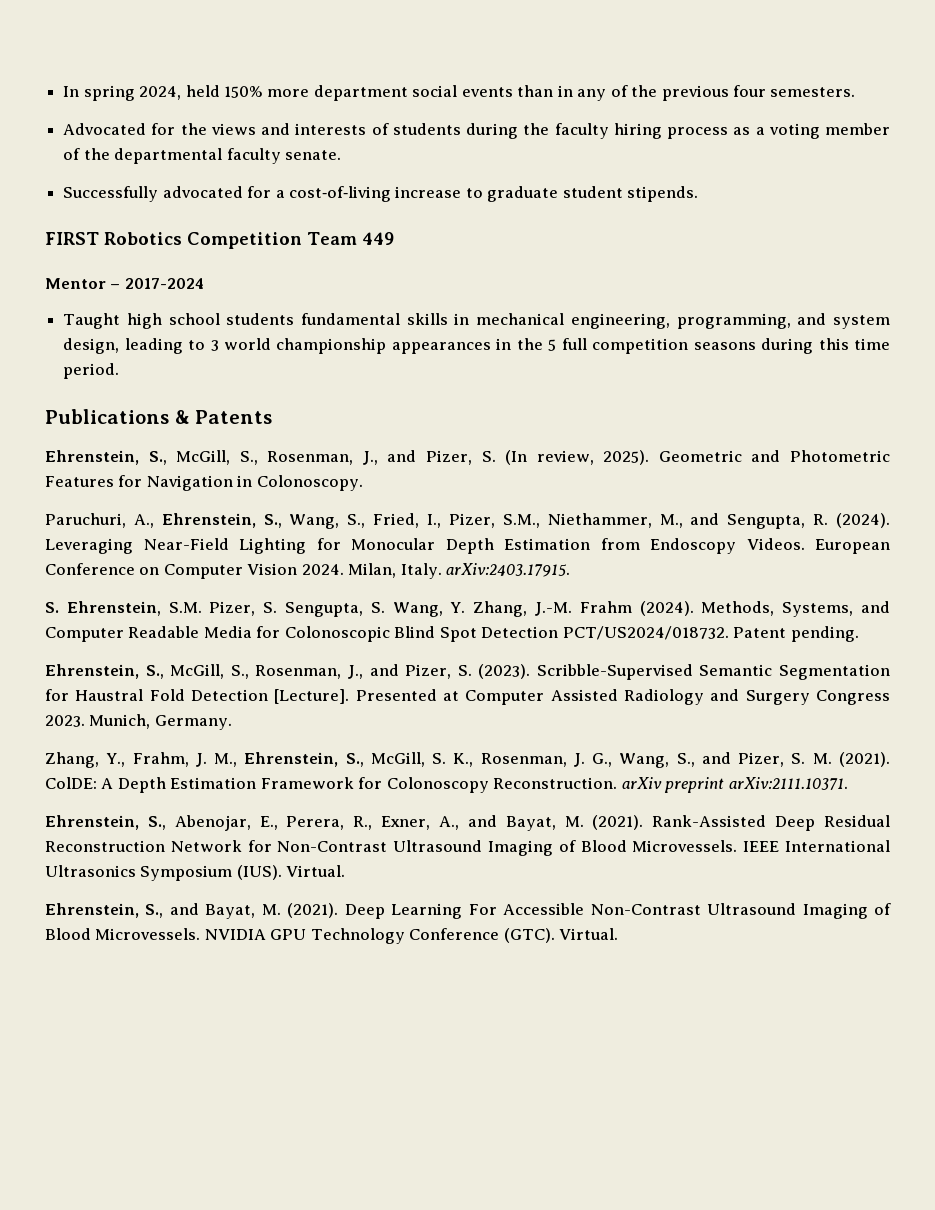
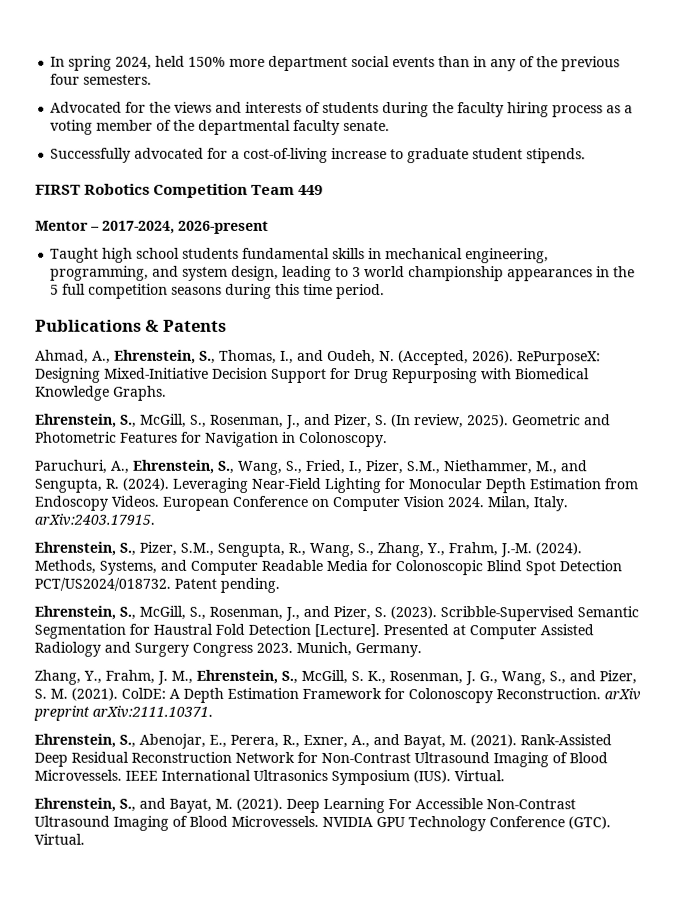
- Mentor – 2017-2024
+ Mentor – 2017-2024, 2026-present
+ Ahmad, A., Ehrenstein, S., Thomas, I., and Oudeh, N. (Accepted, 2026). RePurposeX: Designing Mixed-Initiative Decision Support for Drug Repurposing with Biomedical Knowledge Graphs.
- S. Ehrenstein, S.M. Pizer, S. Sengupta, S. Wang, Y. Zhang, J.-M. Frahm (2024).
+ Ehrenstein, S., Pizer, S.M., Sengupta, R., Wang, S., Zhang, Y., Frahm, J.-M. (2024).

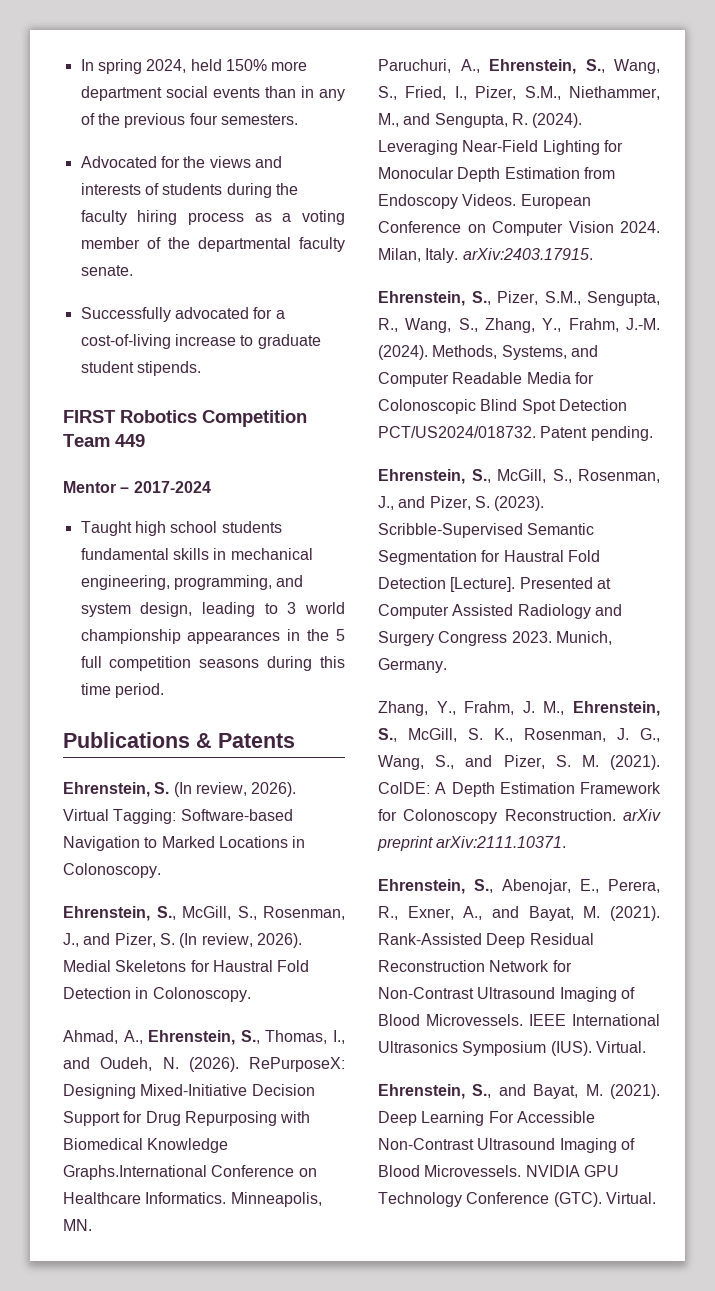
- Mentor – 2017-2024, 2026-present
+ Mentor – 2017-2024
- Ahmad, A., Ehrenstein, S., Thomas, I., and Oudeh, N. (Accepted, 2026). RePurposeX: Designing Mixed-Initiative Decision Support for Drug Repurposing with Biomedical Knowledge Graphs.
+ Ehrenstein, S. (In review, 2026). Virtual Tagging: Software-based Navigation to Marked Locations in Colonoscopy.
- Ehrenstein, S., McGill, S., Rosenman, J., and Pizer, S. (In review, 2025). Geometric and Photometric Features for Navigation in Colonoscopy.
+ Ehrenstein, S., McGill, S., Rosenman, J., and Pizer, S. (In review, 2026). Medial Skeletons for Haustral Fold Detection in Colonoscopy.
+ Ahmad, A., Ehrenstein, S., Thomas, I., and Oudeh, N. (2026). RePurposeX: Designing Mixed-Initiative Decision Support for Drug Repurposing with Biomedical Knowledge Graphs.International Conference on Healthcare Informatics. Minneapolis, MN.

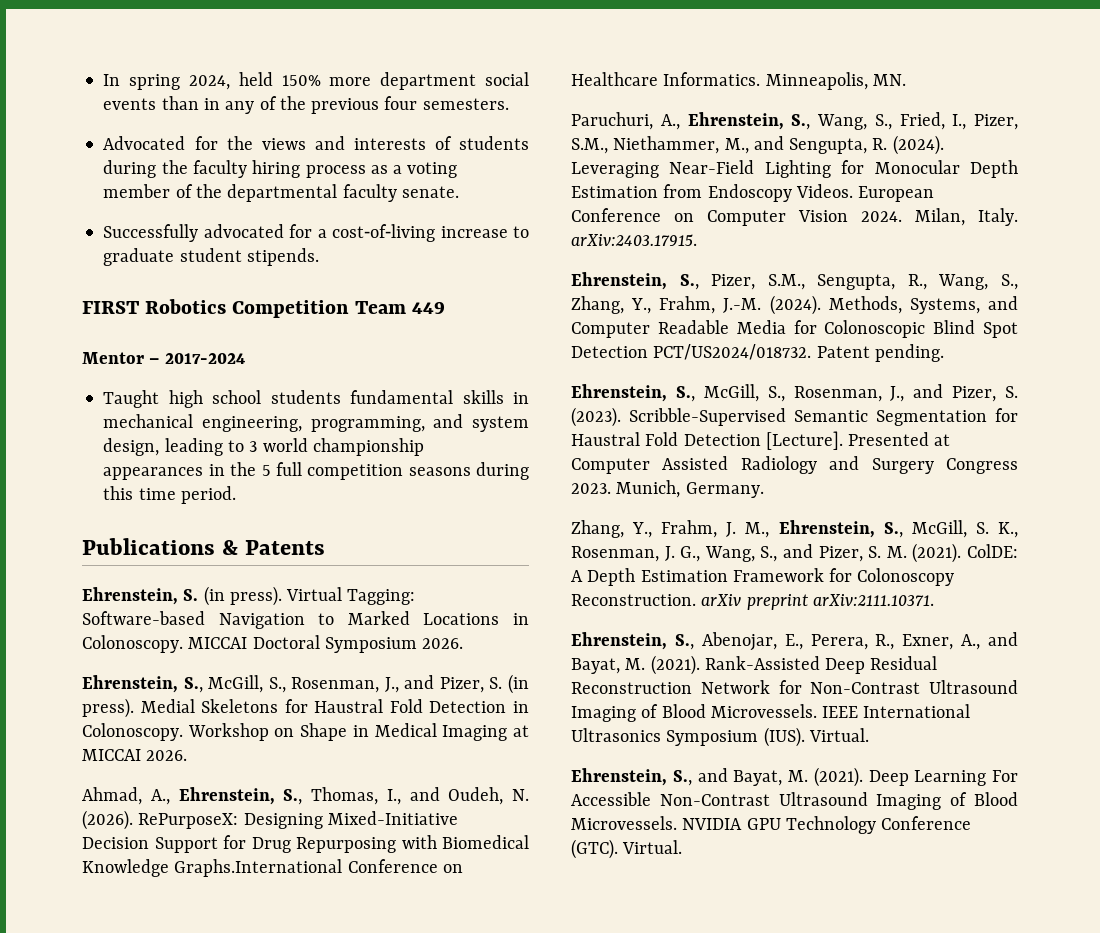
- Ehrenstein, S. (In review, 2026).
+ Ehrenstein, S. (in press).
- Virtual Tagging: Software-based Navigation to Marked Locations in Colonoscopy.
- Ehrenstein, S., McGill, S., Rosenman, J., and Pizer, S. (In review, 2026).
+ Virtual Tagging: Software-based Navigation to Marked Locations in Colonoscopy. MICCAI Doctoral Symposium 2026.
+ Ehrenstein, S., McGill, S., Rosenman, J., and Pizer, S. (in press).
+ Workshop on Shape in Medical Imaging at MICCAI 2026.

